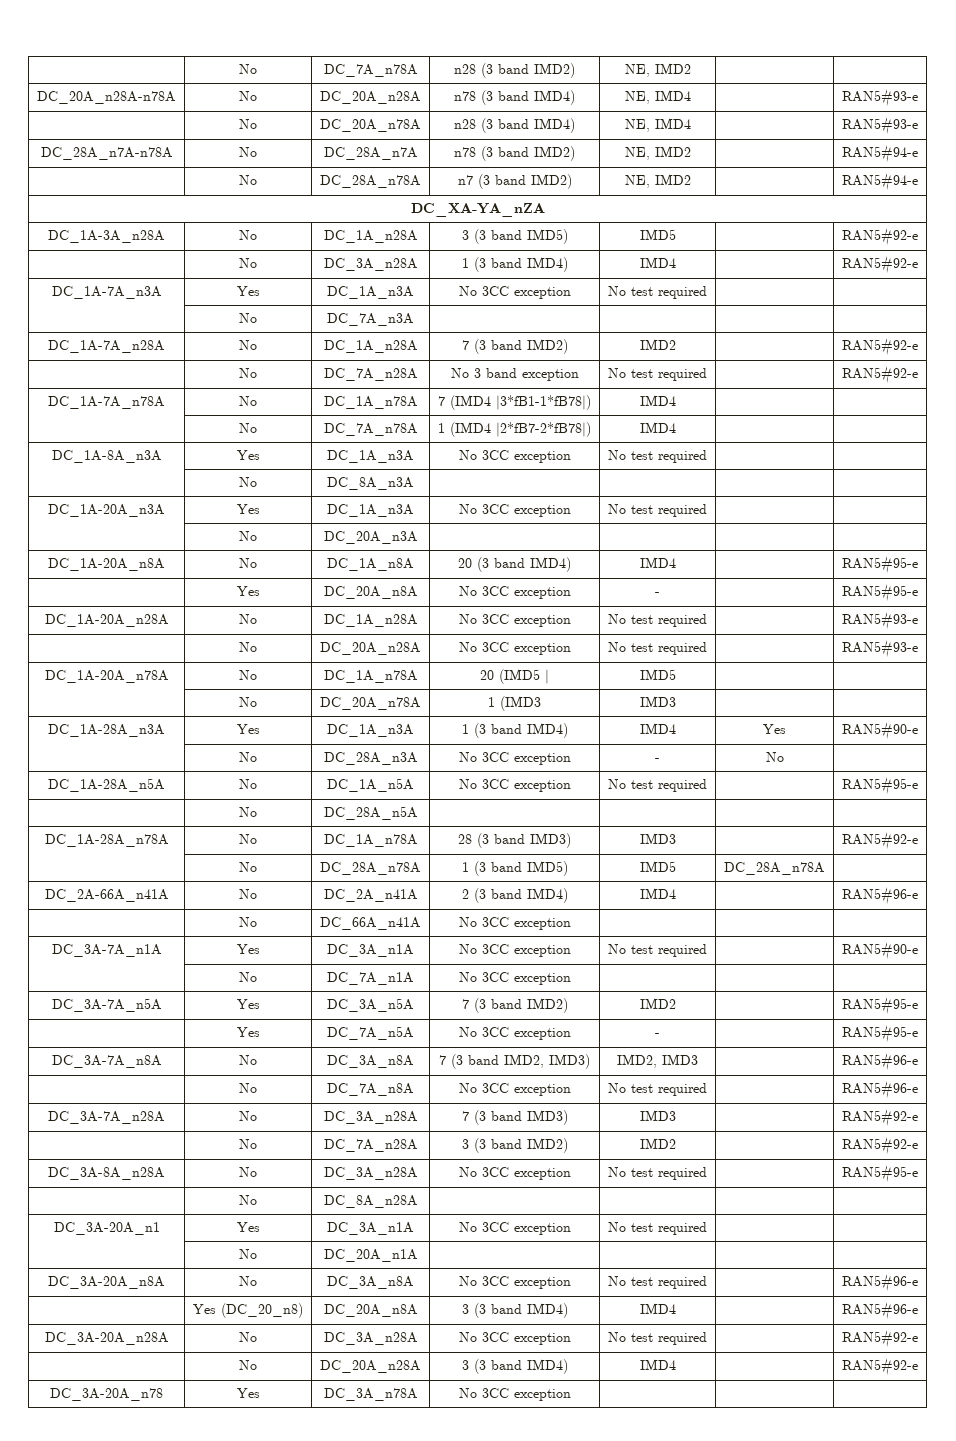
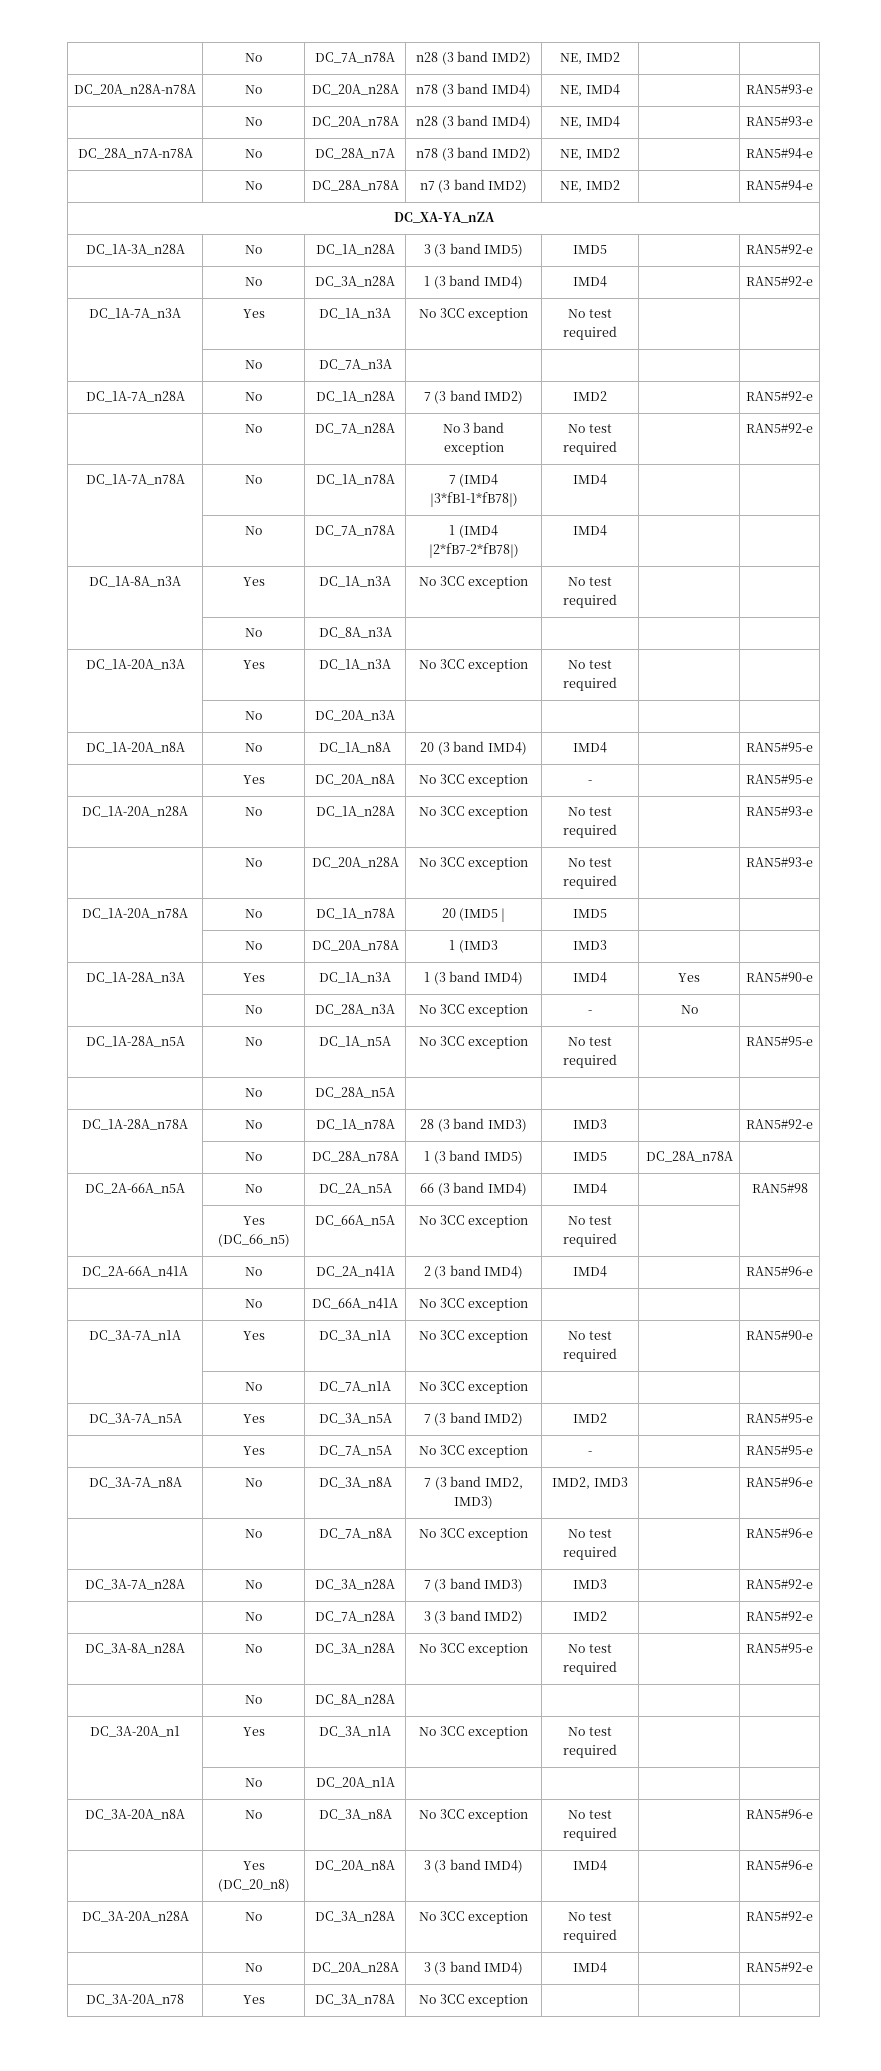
+ DC_2A-66A_n5A | No | DC_2A_n5A | 66 (3 band IMD4) | IMD4 | | RAN5#98
+ | Yes (DC_66_n5) | DC_66A_n5A | No 3CC exception | No test required | |

